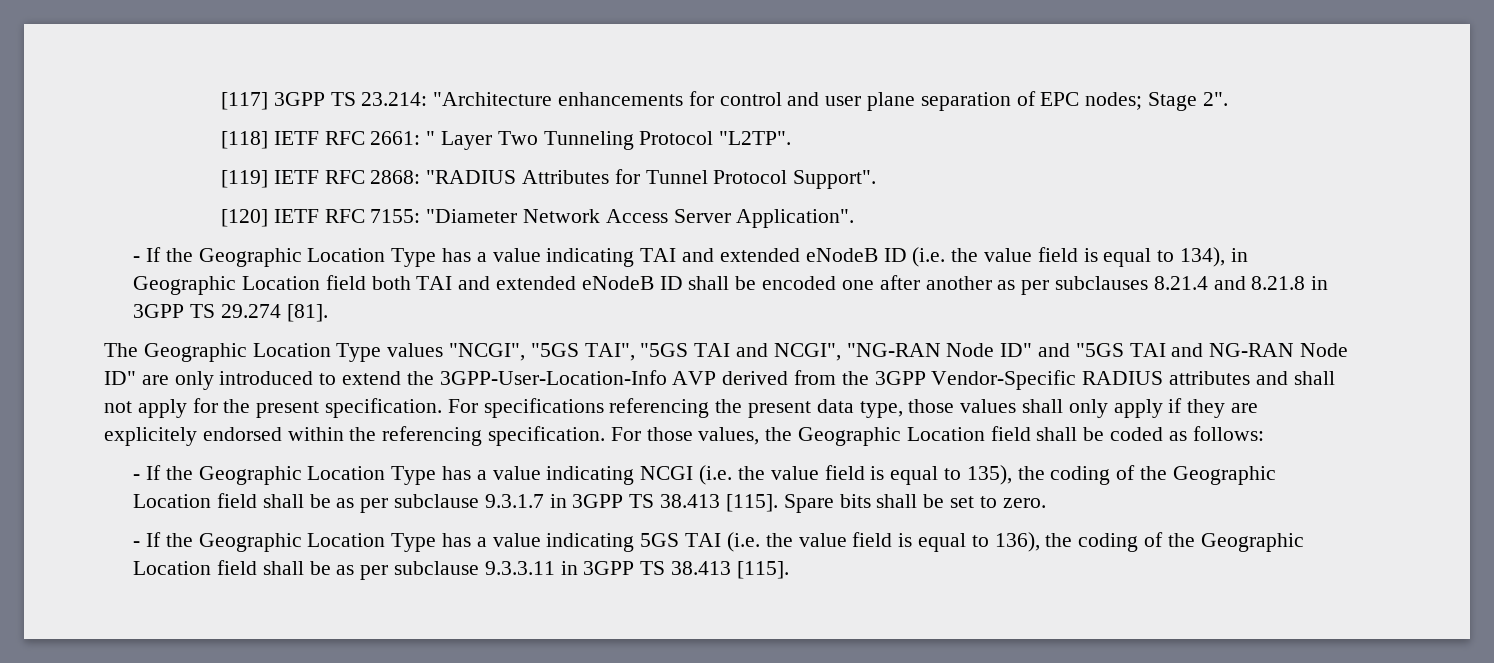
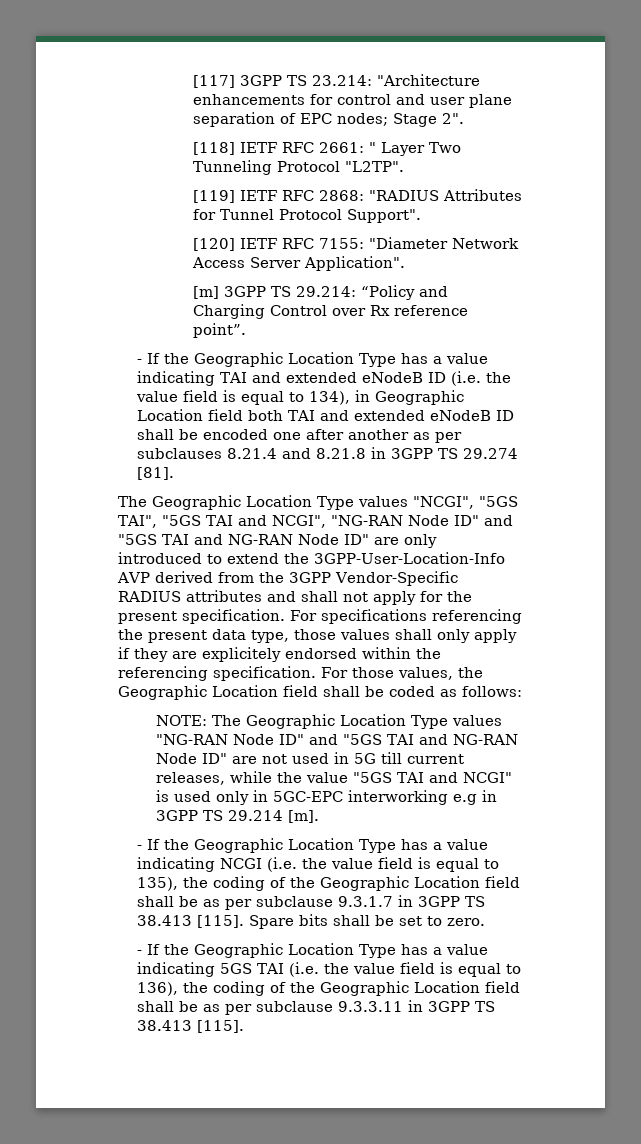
+ [m] 3GPP TS 29.214: “Policy and Charging Control over Rx reference point”.
+ NOTE: The Geographic Location Type values "NG-RAN Node ID" and "5GS TAI and NG-RAN Node ID" are not used in 5G till current releases, while the value "5GS TAI and NCGI" is used only in 5GC-EPC interworking e.g in 3GPP TS 29.214 [m].

